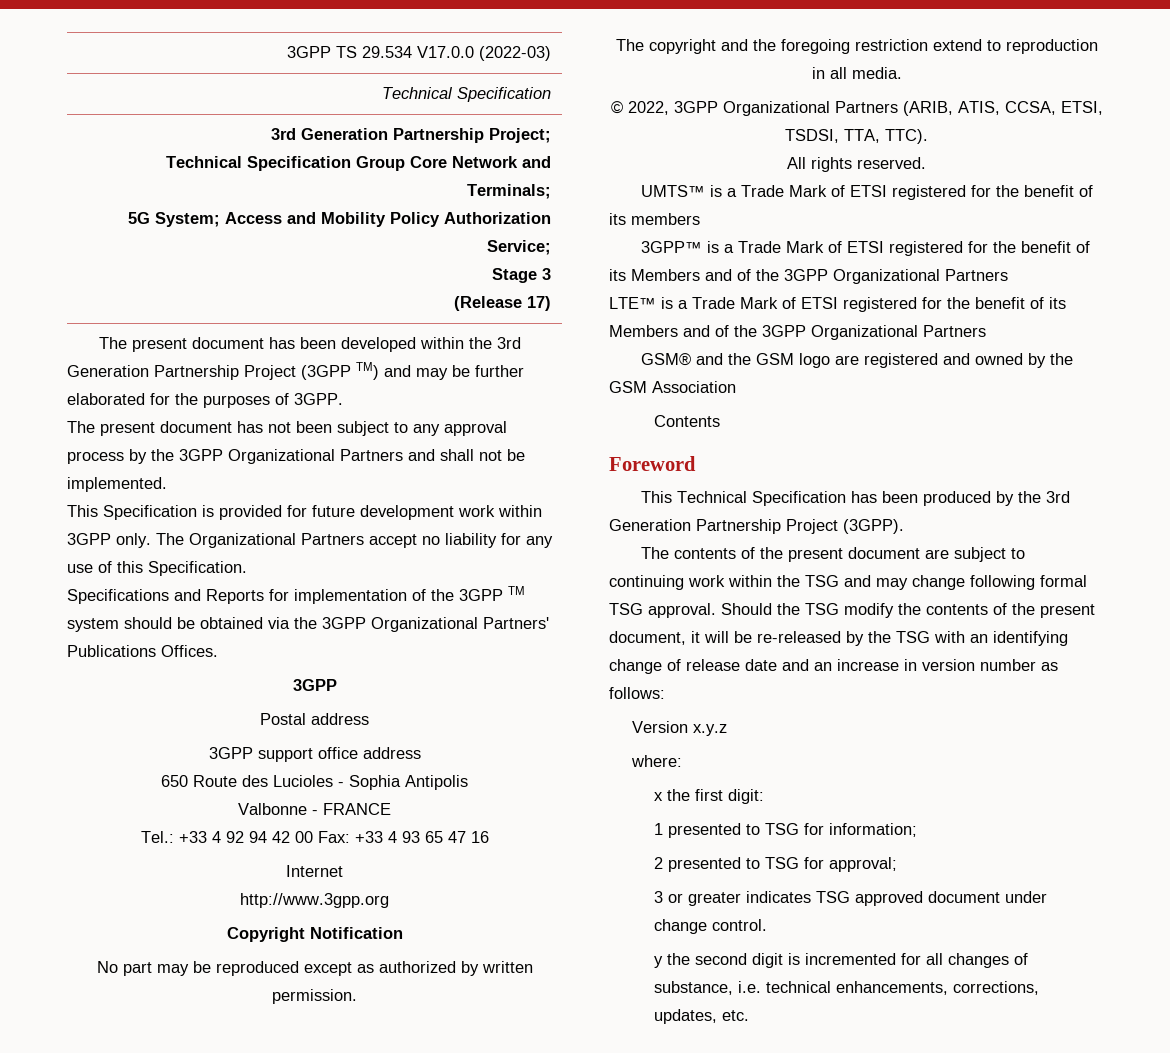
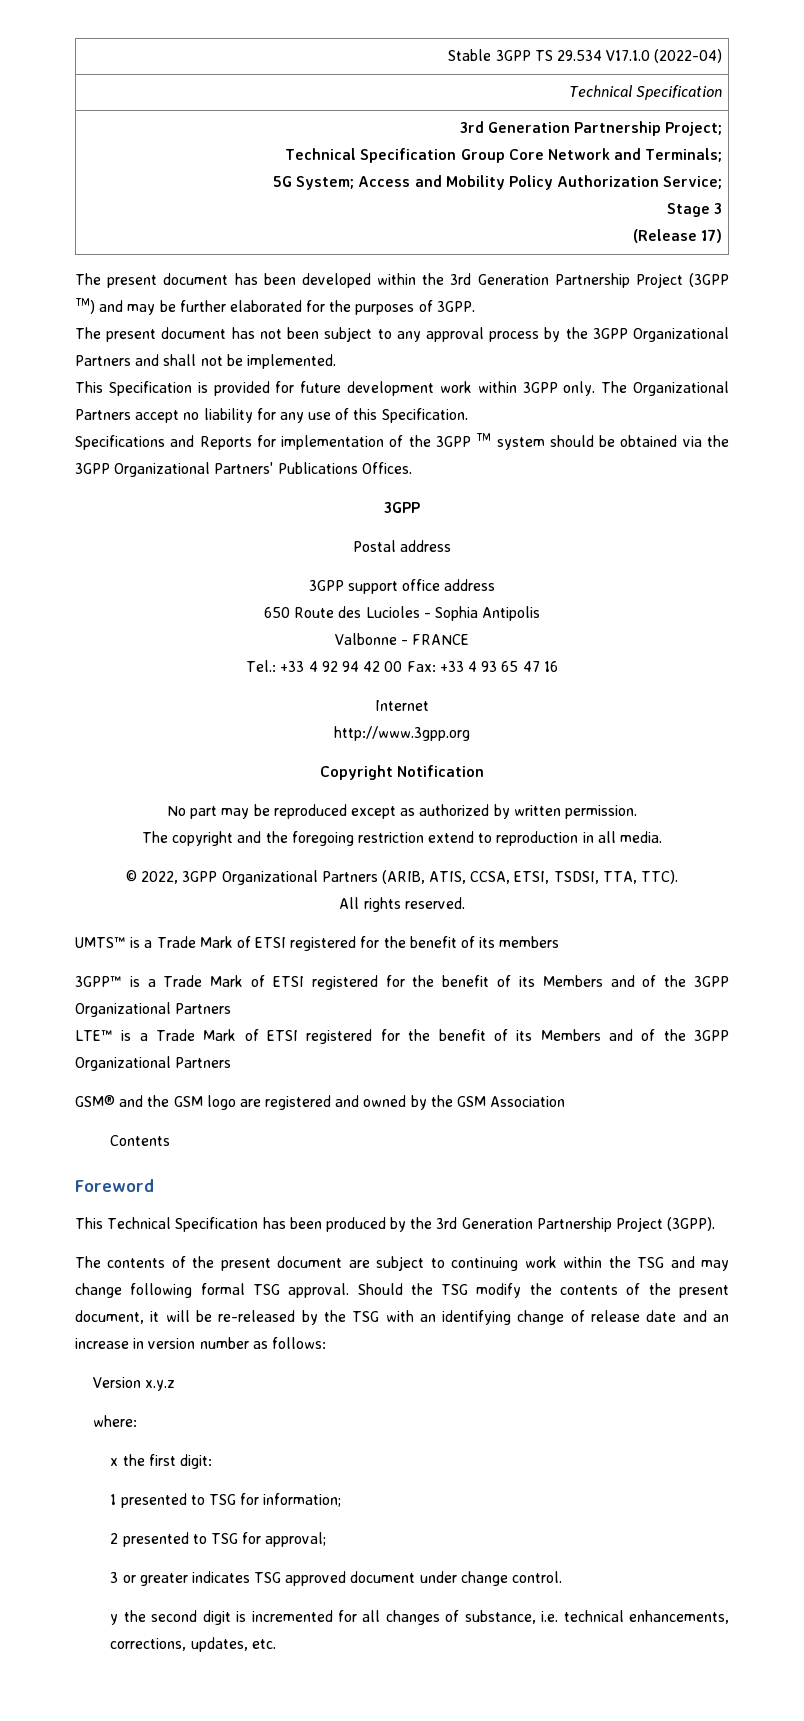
- 3GPP TS 29.534 V17.0.0 (2022-03)
+ Stable 3GPP TS 29.534 V17.1.0 (2022-04)

